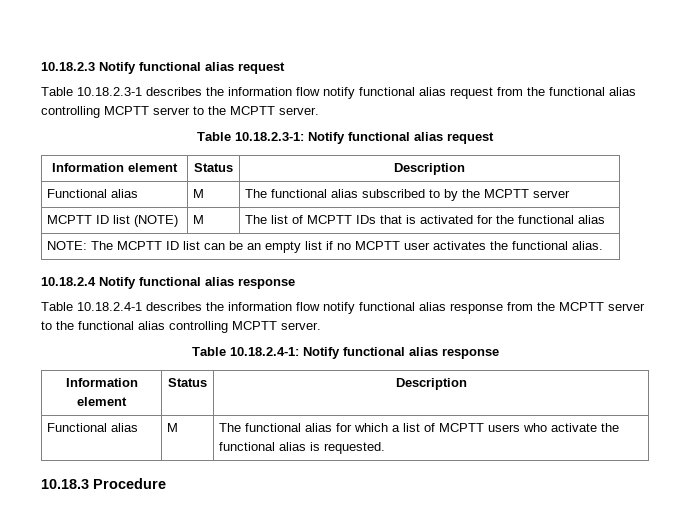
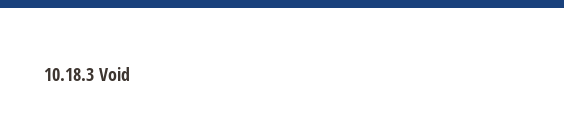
- 10.18.2.3 Notify functional alias request
- Table 10.18.2.3-1 describes the information flow notify functional alias request from the functional alias controlling MCPTT server to the MCPTT server.
- Table 10.18.2.3-1: Notify functional alias request
- Information element | Status | Description
- Functional alias | M | The functional alias subscribed to by the MCPTT server
- MCPTT ID list (NOTE) | M | The list of MCPTT IDs that is activated for the functional alias
- NOTE: The MCPTT ID list can be an empty list if no MCPTT user activates the functional alias.
- 10.18.2.4 Notify functional alias response
- Table 10.18.2.4-1 describes the information flow notify functional alias response from the MCPTT server to the functional alias controlling MCPTT server.
- Table 10.18.2.4-1: Notify functional alias response
- Information element | Status | Description
- Functional alias | M | The functional alias for which a list of MCPTT users who activate the functional alias is requested.
- 10.18.3 Procedure
+ 10.18.3 Void

